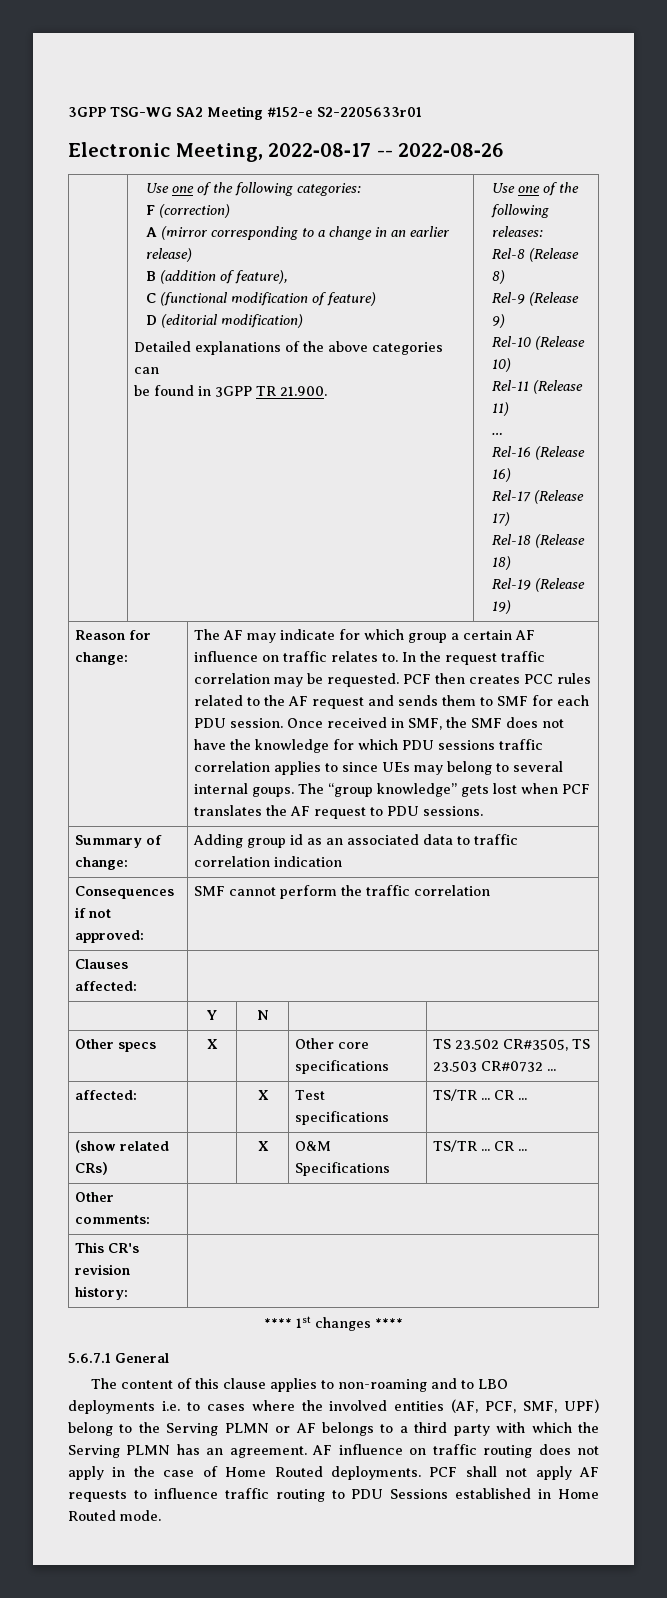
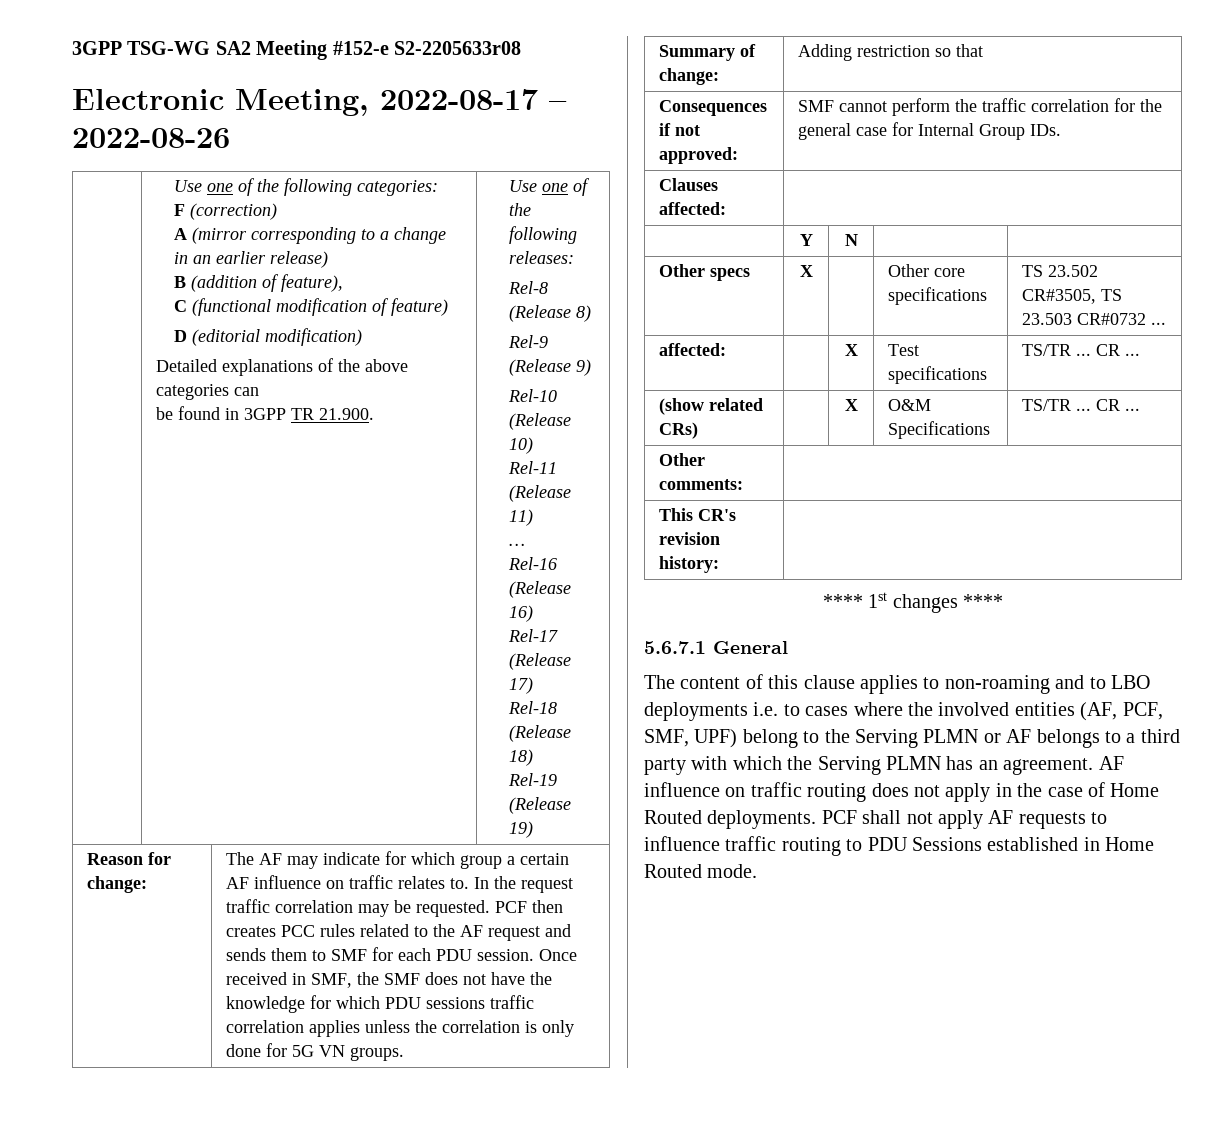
- 3GPP TSG-WG SA2 Meeting #152-e S2-2205633r01
+ 3GPP TSG-WG SA2 Meeting #152-e S2-2205633r08
- Electronic Meeting, 2022‑08‑17 -- 2022‑08‑26
+ Electronic Meeting, 2022‑08‑17 – 2022‑08‑26
- Once received in SMF, the SMF does not have the knowledge for which PDU sessions traffic correlation applies to since UEs may belong to several internal goups. The “group knowledge” gets lost when PCF translates the AF request to PDU sessions.
- Summary of change: | Adding group id as an associated data to traffic correlation indication
+ Once received in SMF, the SMF does not have the knowledge for which PDU sessions traffic correlation applies unless the correlation is only done for 5G VN groups.
+ Summary of change: | Adding restriction so that
- Consequences if not approved: | SMF cannot perform the traffic correlation
+ Consequences if not approved: | SMF cannot perform the traffic correlation for the general case for Internal Group IDs.

